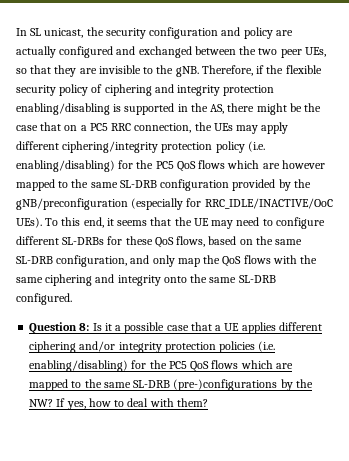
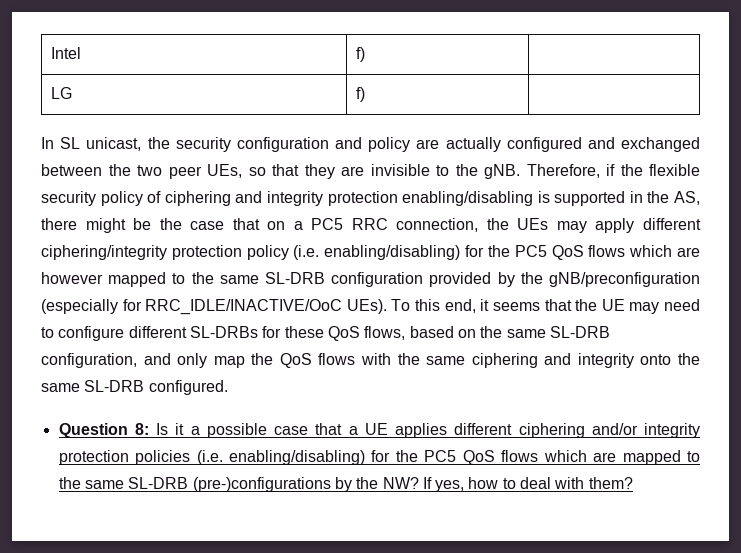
+ Intel | f) |
+ LG | f) |

